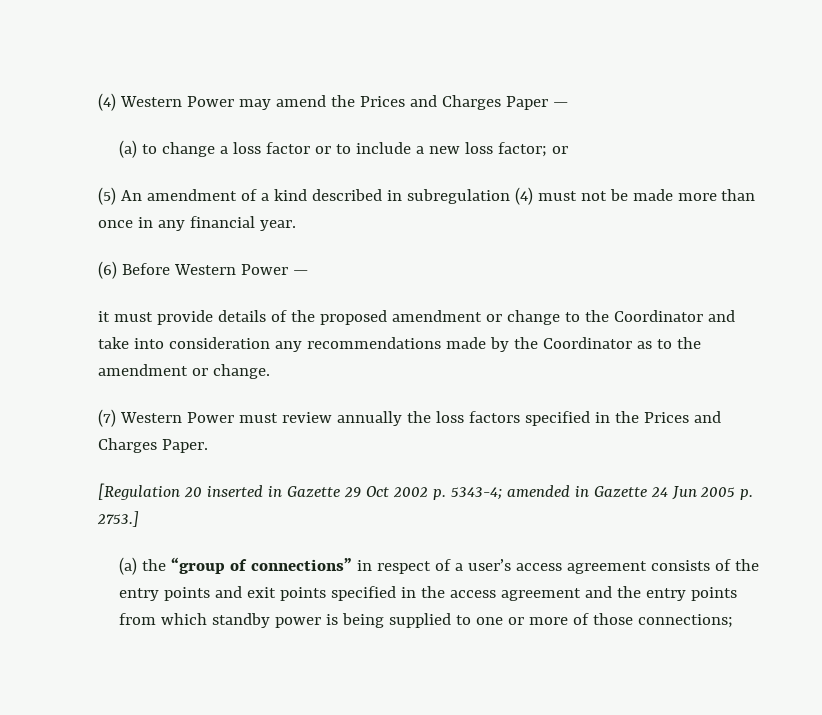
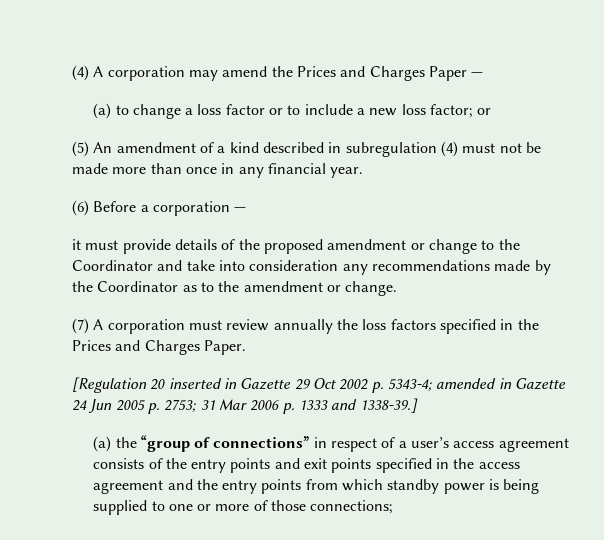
- (4) Western Power may amend the Prices and Charges Paper —
+ (4) A corporation may amend the Prices and Charges Paper —
- (6) Before Western Power —
+ (6) Before a corporation —
- (7) Western Power must review annually the loss factors specified in the Prices and Charges Paper.
+ (7) A corporation must review annually the loss factors specified in the Prices and Charges Paper.
- [Regulation 20 inserted in Gazette 29 Oct 2002 p. 5343-4; amended in Gazette 24 Jun 2005 p. 2753.]
+ [Regulation 20 inserted in Gazette 29 Oct 2002 p. 5343-4; amended in Gazette 24 Jun 2005 p. 2753; 31 Mar 2006 p. 1333 and 1338-39.]

